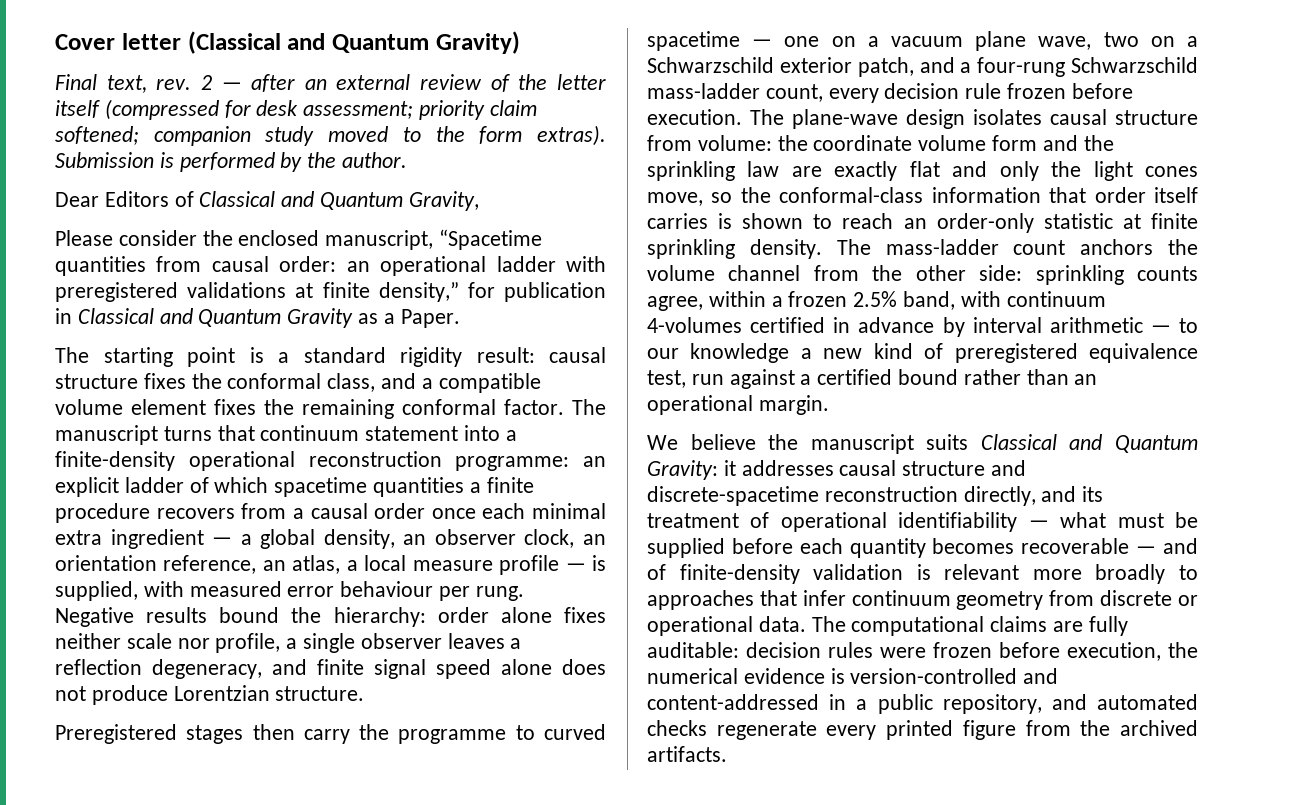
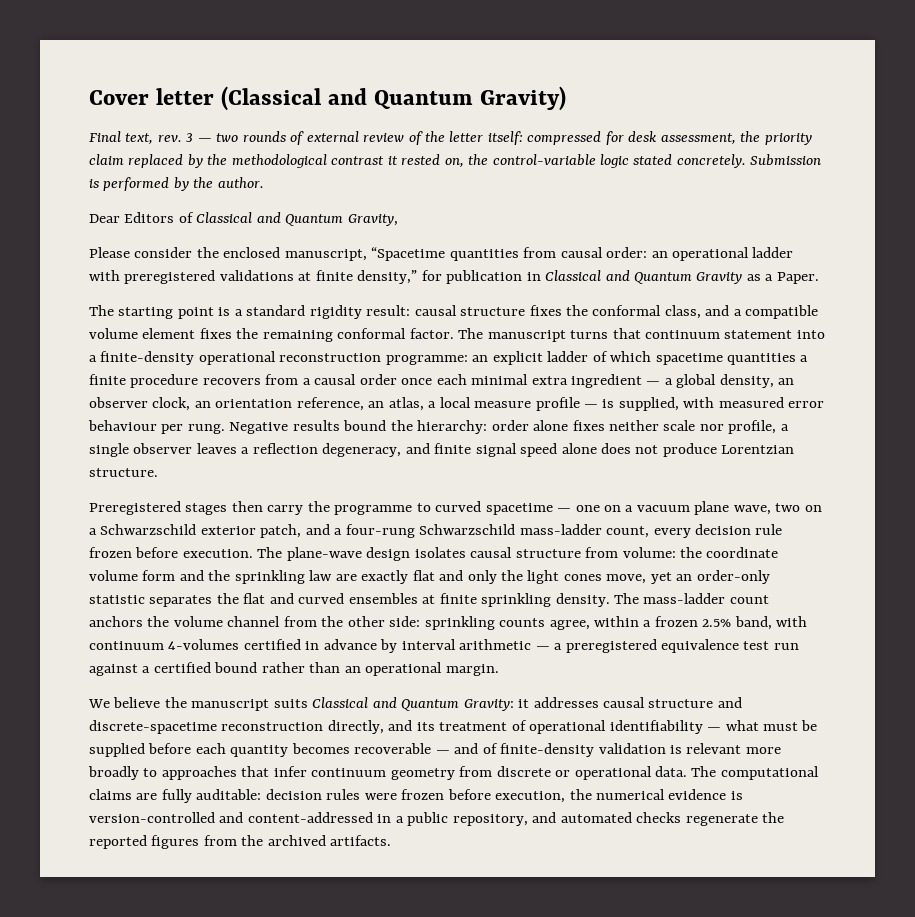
- 2 — after an external review of the letter itself (compressed for desk assessment; priority claim softened; companion study moved to the form extras).
+ 3 — two rounds of external review of the letter itself: compressed for desk assessment, the priority claim replaced by the methodological contrast it rested on, the control-variable logic stated concretely.
- The plane-wave design isolates causal structure from volume: the coordinate volume form and the sprinkling law are exactly flat and only the light cones move, so the conformal-class information that order itself carries is shown to reach an order-only statistic at finite sprinkling density.
+ The plane-wave design isolates causal structure from volume: the coordinate volume form and the sprinkling law are exactly flat and only the light cones move, yet an order-only statistic separates the flat and curved ensembles at finite sprinkling density.
- The mass-ladder count anchors the volume channel from the other side: sprinkling counts agree, within a frozen 2.5% band, with continuum 4-volumes certified in advance by interval arithmetic — to our knowledge a new kind of preregistered equivalence test, run against a certified bound rather than an operational margin.
+ The mass-ladder count anchors the volume channel from the other side: sprinkling counts agree, within a frozen 2.5% band, with continuum 4-volumes certified in advance by interval arithmetic — a preregistered equivalence test run against a certified bound rather than an operational margin.
- The computational claims are fully auditable: decision rules were frozen before execution, the numerical evidence is version-controlled and content-addressed in a public repository, and automated checks regenerate every printed figure from the archived artifacts.
+ The computational claims are fully auditable: decision rules were frozen before execution, the numerical evidence is version-controlled and content-addressed in a public repository, and automated checks regenerate the reported figures from the archived artifacts.

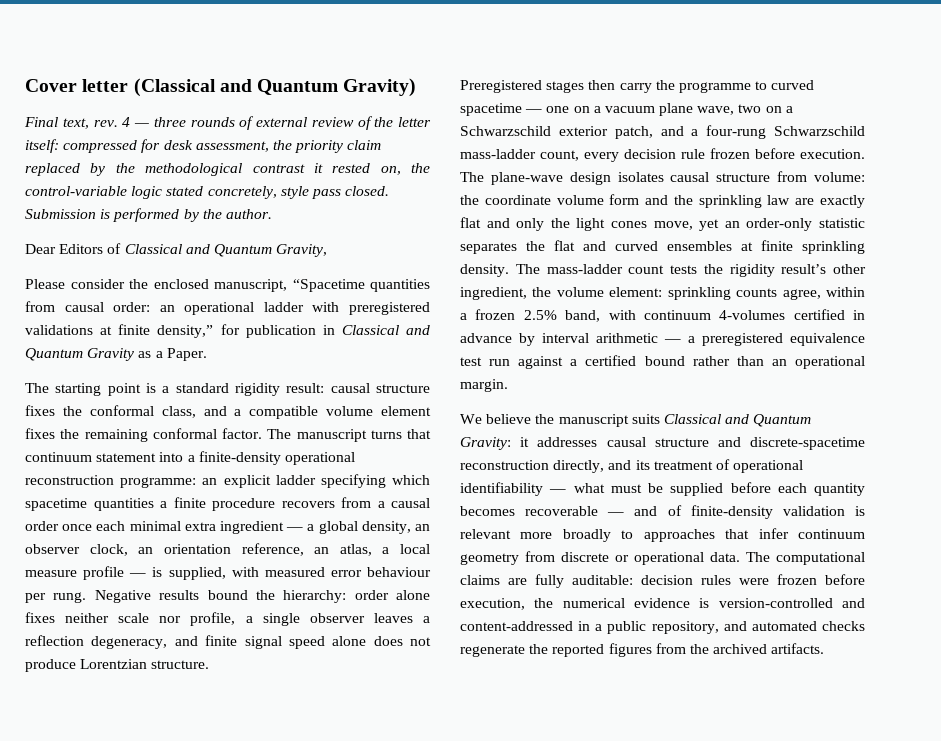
- 3 — two rounds of external review of the letter itself: compressed for desk assessment, the priority claim replaced by the methodological contrast it rested on, the control-variable logic stated concretely.
+ 4 — three rounds of external review of the letter itself: compressed for desk assessment, the priority claim replaced by the methodological contrast it rested on, the control-variable logic stated concretely, style pass closed.
- The manuscript turns that continuum statement into a finite-density operational reconstruction programme: an explicit ladder of which spacetime quantities a finite procedure recovers from a causal order once each minimal extra ingredient — a global density, an observer clock, an orientation reference, an atlas, a local measure profile — is supplied, with measured error behaviour per rung.
+ The manuscript turns that continuum statement into a finite-density operational reconstruction programme: an explicit ladder specifying which spacetime quantities a finite procedure recovers from a causal order once each minimal extra ingredient — a global density, an observer clock, an orientation reference, an atlas, a local measure profile — is supplied, with measured error behaviour per rung.
- The mass-ladder count anchors the volume channel from the other side: sprinkling counts agree, within a frozen 2.5% band, with continuum 4-volumes certified in advance by interval arithmetic — a preregistered equivalence test run against a certified bound rather than an operational margin.
+ The mass-ladder count tests the rigidity result’s other ingredient, the volume element: sprinkling counts agree, within a frozen 2.5% band, with continuum 4-volumes certified in advance by interval arithmetic — a preregistered equivalence test run against a certified bound rather than an operational margin.

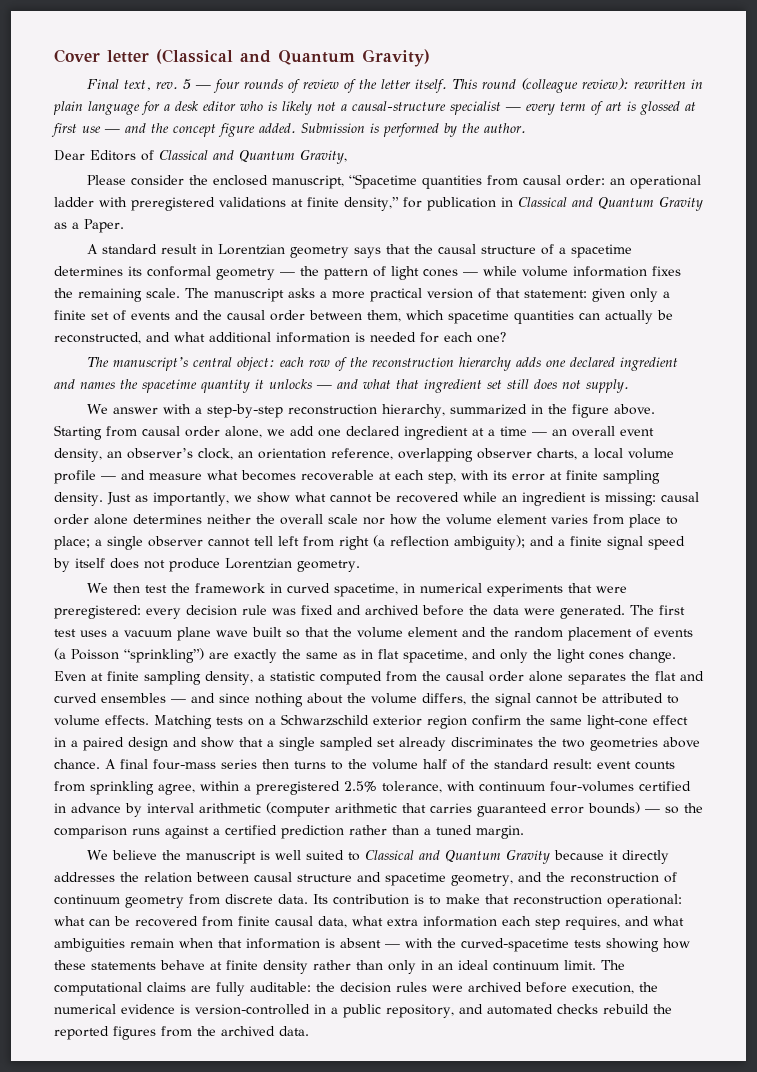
- 4 — three rounds of external review of the letter itself: compressed for desk assessment, the priority claim replaced by the methodological contrast it rested on, the control-variable logic stated concretely, style pass closed.
+ 5 — four rounds of review of the letter itself. This round (colleague review): rewritten in plain language for a desk editor who is likely not a causal-structure specialist — every term of art is glossed at first use — and the concept figure added.
- The starting point is a standard rigidity result: causal structure fixes the conformal class, and a compatible volume element fixes the remaining conformal factor. The manuscript turns that continuum statement into a finite-density operational reconstruction programme: an explicit ladder specifying which spacetime quantities a finite procedure recovers from a causal order once each minimal extra ingredient — a global density, an observer clock, an orientation reference, an atlas, a local measure profile — is supplied, with measured error behaviour per rung. Negative results bound the hierarchy: order alone fixes neither scale nor profile, a single observer leaves a reflection degeneracy, and finite signal speed alone does not produce Lorentzian structure.
- Preregistered stages then carry the programme to curved spacetime — one on a vacuum plane wave, two on a Schwarzschild exterior patch, and a four-rung Schwarzschild mass-ladder count, every decision rule frozen before execution. The plane-wave design isolates causal structure from volume: the coordinate volume form and the sprinkling law are exactly flat and only the light cones move, yet an order-only statistic separates the flat and curved ensembles at finite sprinkling density. The mass-ladder count tests the rigidity result’s other ingredient, the volume element: sprinkling counts agree, within a frozen 2.5% band, with continuum 4-volumes certified in advance by interval arithmetic — a preregistered equivalence test run against a certified bound rather than an operational margin.
+ A standard result in Lorentzian geometry says that the causal structure of a spacetime determines its conformal geometry — the pattern of light cones — while volume information fixes the remaining scale. The manuscript asks a more practical version of that statement: given only a finite set of events and the causal order between them, which spacetime quantities can actually be reconstructed, and what additional information is needed for each one?
+ The manuscript’s central object: each row of the reconstruction hierarchy adds one declared ingredient and names the spacetime quantity it unlocks — and what that ingredient set still does not supply.
+ We answer with a step-by-step reconstruction hierarchy, summarized in the figure above. Starting from causal order alone, we add one declared ingredient at a time — an overall event density, an observer’s clock, an orientation reference, overlapping observer charts, a local volume profile — and measure what becomes recoverable at each step, with its error at finite sampling density. Just as importantly, we show what cannot be recovered while an ingredient is missing: causal order alone determines neither the overall scale nor how the volume element varies from place to place; a single observer cannot tell left from right (a reflection ambiguity); and a finite signal speed by itself does not produce Lorentzian geometry.
+ We then test the framework in curved spacetime, in numerical experiments that were preregistered: every decision rule was fixed and archived before the data were generated. The first test uses a vacuum plane wave built so that the volume element and the random placement of events (a Poisson “sprinkling”) are exactly the same as in flat spacetime, and only the light cones change. Even at finite sampling density, a statistic computed from the causal order alone separates the flat and curved ensembles — and since nothing about the volume differs, the signal cannot be attributed to volume effects. Matching tests on a Schwarzschild exterior region confirm the same light-cone effect in a paired design and show that a single sampled set already discriminates the two geometries above chance. A final four-mass series then turns to the volume half of the standard result: event counts from sprinkling agree, within a preregistered 2.5% tolerance, with continuum four-volumes certified in advance by interval arithmetic (computer arithmetic that carries guaranteed error bounds) — so the comparison runs against a certified prediction rather than a tuned margin.
- We believe the manuscript suits Classical and Quantum Gravity: it addresses causal structure and discrete-spacetime reconstruction directly, and its treatment of operational identifiability — what must be supplied before each quantity becomes recoverable — and of finite-density validation is relevant more broadly to approaches that infer continuum geometry from discrete or operational data.
+ We believe the manuscript is well suited to Classical and Quantum Gravity because it directly addresses the relation between causal structure and spacetime geometry, and the reconstruction of continuum geometry from discrete data. Its contribution is to make that reconstruction operational: what can be recovered from finite causal data, what extra information each step requires, and what ambiguities remain when that information is absent — with the curved-spacetime tests showing how these statements behave at finite density rather than only in an ideal continuum limit.
- The computational claims are fully auditable: decision rules were frozen before execution, the numerical evidence is version-controlled and content-addressed in a public repository, and automated checks regenerate the reported figures from the archived artifacts.
+ The computational claims are fully auditable: the decision rules were archived before execution, the numerical evidence is version-controlled in a public repository, and automated checks rebuild the reported figures from the archived data.

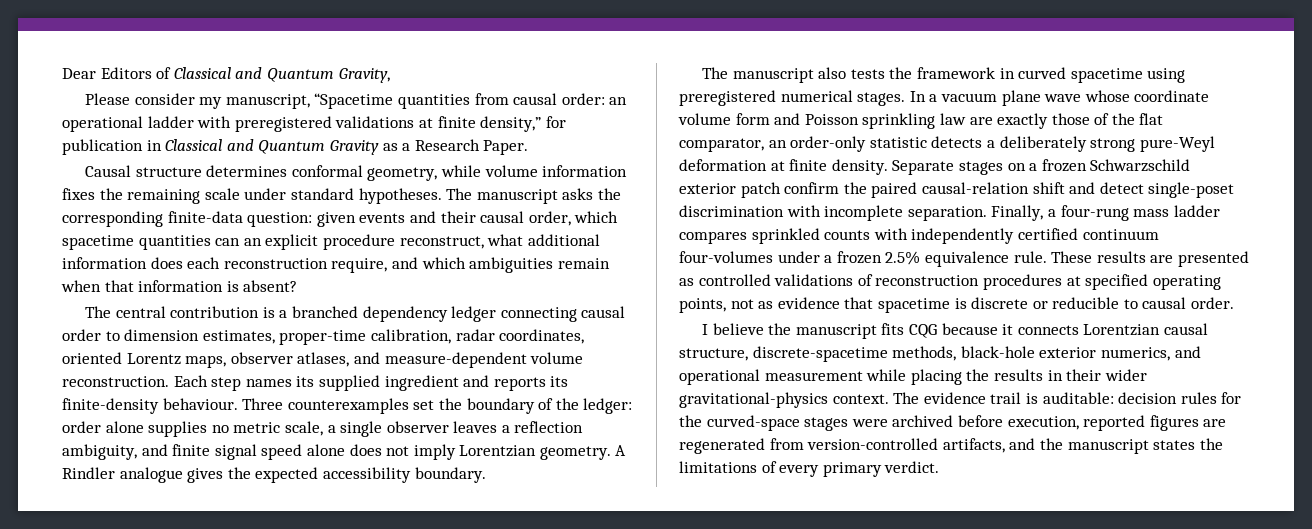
- Cover letter (Classical and Quantum Gravity)
- Final text, rev. 5 — four rounds of review of the letter itself. This round (colleague review): rewritten in plain language for a desk editor who is likely not a causal-structure specialist — every term of art is glossed at first use — and the concept figure added. Submission is performed by the author.
- Please consider the enclosed manuscript, “Spacetime quantities from causal order: an operational ladder with preregistered validations at finite density,” for publication in Classical and Quantum Gravity as a Paper.
+ Please consider my manuscript, “Spacetime quantities from causal order: an operational ladder with preregistered validations at finite density,” for publication in Classical and Quantum Gravity as a Research Paper.
- A standard result in Lorentzian geometry says that the causal structure of a spacetime determines its conformal geometry — the pattern of light cones — while volume information fixes the remaining scale. The manuscript asks a more practical version of that statement: given only a finite set of events and the causal order between them, which spacetime quantities can actually be reconstructed, and what additional information is needed for each one?
- The manuscript’s central object: each row of the reconstruction hierarchy adds one declared ingredient and names the spacetime quantity it unlocks — and what that ingredient set still does not supply.
- We answer with a step-by-step reconstruction hierarchy, summarized in the figure above. Starting from causal order alone, we add one declared ingredient at a time — an overall event density, an observer’s clock, an orientation reference, overlapping observer charts, a local volume profile — and measure what becomes recoverable at each step, with its error at finite sampling density. Just as importantly, we show what cannot be recovered while an ingredient is missing: causal order alone determines neither the overall scale nor how the volume element varies from place to place; a single observer cannot tell left from right (a reflection ambiguity); and a finite signal speed by itself does not produce Lorentzian geometry.
- We then test the framework in curved spacetime, in numerical experiments that were preregistered: every decision rule was fixed and archived before the data were generated. The first test uses a vacuum plane wave built so that the volume element and the random placement of events (a Poisson “sprinkling”) are exactly the same as in flat spacetime, and only the light cones change. Even at finite sampling density, a statistic computed from the causal order alone separates the flat and curved ensembles — and since nothing about the volume differs, the signal cannot be attributed to volume effects. Matching tests on a Schwarzschild exterior region confirm the same light-cone effect in a paired design and show that a single sampled set already discriminates the two geometries above chance. A final four-mass series then turns to the volume half of the standard result: event counts from sprinkling agree, within a preregistered 2.5% tolerance, with continuum four-volumes certified in advance by interval arithmetic (computer arithmetic that carries guaranteed error bounds) — so the comparison runs against a certified prediction rather than a tuned margin.
- We believe the manuscript is well suited to Classical and Quantum Gravity because it directly addresses the relation between causal structure and spacetime geometry, and the reconstruction of continuum geometry from discrete data. Its contribution is to make that reconstruction operational: what can be recovered from finite causal data, what extra information each step requires, and what ambiguities remain when that information is absent — with the curved-spacetime tests showing how these statements behave at finite density rather than only in an ideal continuum limit. The computational claims are fully auditable: the decision rules were archived before execution, the numerical evidence is version-controlled in a public repository, and automated checks rebuild the reported figures from the archived data.
+ Causal structure determines conformal geometry, while volume information fixes the remaining scale under standard hypotheses. The manuscript asks the corresponding finite-data question: given events and their causal order, which spacetime quantities can an explicit procedure reconstruct, what additional information does each reconstruction require, and which ambiguities remain when that information is absent?
+ The central contribution is a branched dependency ledger connecting causal order to dimension estimates, proper-time calibration, radar coordinates, oriented Lorentz maps, observer atlases, and measure-dependent volume reconstruction. Each step names its supplied ingredient and reports its finite-density behaviour. Three counterexamples set the boundary of the ledger: order alone supplies no metric scale, a single observer leaves a reflection ambiguity, and finite signal speed alone does not imply Lorentzian geometry. A Rindler analogue gives the expected accessibility boundary.
+ The manuscript also tests the framework in curved spacetime using preregistered numerical stages. In a vacuum plane wave whose coordinate volume form and Poisson sprinkling law are exactly those of the flat comparator, an order-only statistic detects a deliberately strong pure-Weyl deformation at finite density. Separate stages on a frozen Schwarzschild exterior patch confirm the paired causal-relation shift and detect single-poset discrimination with incomplete separation. Finally, a four-rung mass ladder compares sprinkled counts with independently certified continuum four-volumes under a frozen 2.5% equivalence rule. These results are presented as controlled validations of reconstruction procedures at specified operating points, not as evidence that spacetime is discrete or reducible to causal order.
+ I believe the manuscript fits CQG because it connects Lorentzian causal structure, discrete-spacetime methods, black-hole exterior numerics, and operational measurement while placing the results in their wider gravitational-physics context. The evidence trail is auditable: decision rules for the curved-space stages were archived before execution, reported figures are regenerated from version-controlled artifacts, and the manuscript states the limitations of every primary verdict.

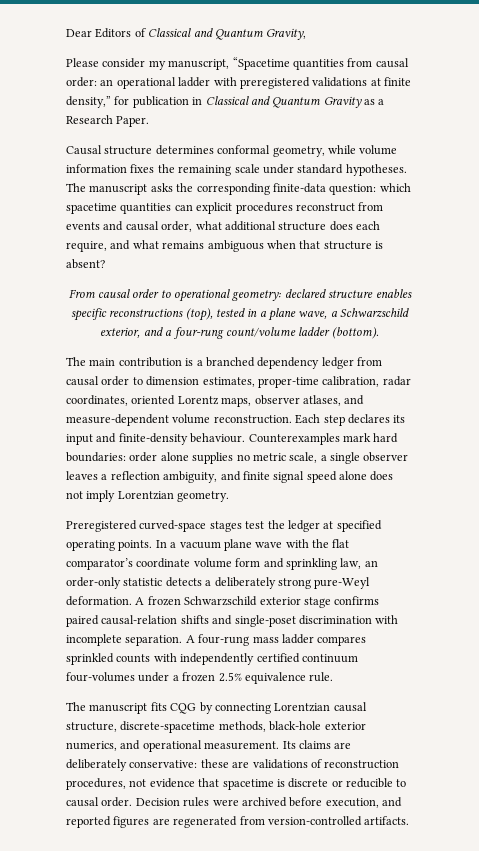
- The manuscript asks the corresponding finite-data question: given events and their causal order, which spacetime quantities can an explicit procedure reconstruct, what additional information does each reconstruction require, and which ambiguities remain when that information is absent?
+ The manuscript asks the corresponding finite-data question: which spacetime quantities can explicit procedures reconstruct from events and causal order, what additional structure does each require, and what remains ambiguous when that structure is absent?
- The central contribution is a branched dependency ledger connecting causal order to dimension estimates, proper-time calibration, radar coordinates, oriented Lorentz maps, observer atlases, and measure-dependent volume reconstruction.
+ From causal order to operational geometry: declared structure enables specific reconstructions (top), tested in a plane wave, a Schwarzschild exterior, and a four-rung count/volume ladder (bottom).
+ The main contribution is a branched dependency ledger from causal order to dimension estimates, proper-time calibration, radar coordinates, oriented Lorentz maps, observer atlases, and measure-dependent volume reconstruction.
- Each step names its supplied ingredient and reports its finite-density behaviour. Three counterexamples set the boundary of the ledger: order alone supplies no metric scale, a single observer leaves a reflection ambiguity, and finite signal speed alone does not imply Lorentzian geometry. A Rindler analogue gives the expected accessibility boundary.
- The manuscript also tests the framework in curved spacetime using preregistered numerical stages.
+ Each step declares its input and finite-density behaviour. Counterexamples mark hard boundaries: order alone supplies no metric scale, a single observer leaves a reflection ambiguity, and finite signal speed alone does not imply Lorentzian geometry.
+ Preregistered curved-space stages test the ledger at specified operating points.
- In a vacuum plane wave whose coordinate volume form and Poisson sprinkling law are exactly those of the flat comparator, an order-only statistic detects a deliberately strong pure-Weyl deformation at finite density. Separate stages on a frozen Schwarzschild exterior patch confirm the paired causal-relation shift and detect single-poset discrimination with incomplete separation.
+ In a vacuum plane wave with the flat comparator’s coordinate volume form and sprinkling law, an order-only statistic detects a deliberately strong pure-Weyl deformation. A frozen Schwarzschild exterior stage confirms paired causal-relation shifts and single-poset discrimination with incomplete separation.
- Finally, a four-rung mass ladder compares sprinkled counts with independently certified continuum four-volumes under a frozen 2.5% equivalence rule. These results are presented as controlled validations of reconstruction procedures at specified operating points, not as evidence that spacetime is discrete or reducible to causal order.
- I believe the manuscript fits CQG because it connects Lorentzian causal structure, discrete-spacetime methods, black-hole exterior numerics, and operational measurement while placing the results in their wider gravitational-physics context. The evidence trail is auditable: decision rules for the curved-space stages were archived before execution, reported figures are regenerated from version-controlled artifacts, and the manuscript states the limitations of every primary verdict.
+ A four-rung mass ladder compares sprinkled counts with independently certified continuum four-volumes under a frozen 2.5% equivalence rule.
+ The manuscript fits CQG by connecting Lorentzian causal structure, discrete-spacetime methods, black-hole exterior numerics, and operational measurement. Its claims are deliberately conservative: these are validations of reconstruction procedures, not evidence that spacetime is discrete or reducible to causal order. Decision rules were archived before execution, and reported figures are regenerated from version-controlled artifacts.

